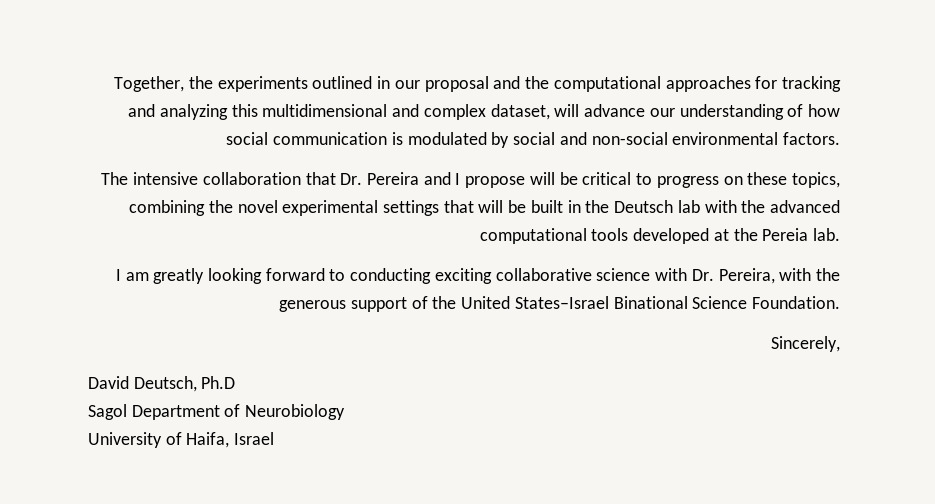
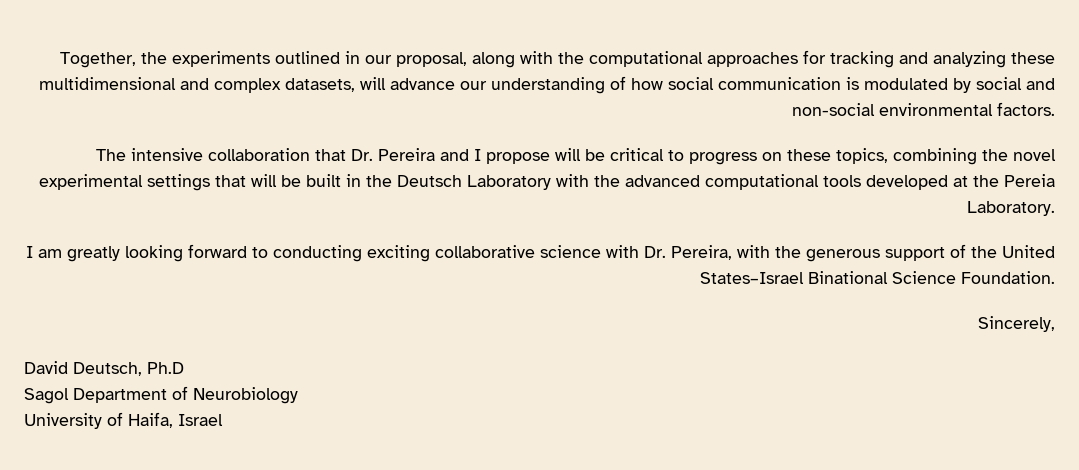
- Together, the experiments outlined in our proposal and the computational approaches for tracking and analyzing this multidimensional and complex dataset, will advance our understanding of how social communication is modulated by social and non-social environmental factors.
+ Together, the experiments outlined in our proposal, along with the computational approaches for tracking and analyzing these multidimensional and complex datasets, will advance our understanding of how social communication is modulated by social and non-social environmental factors.
- The intensive collaboration that Dr. Pereira and I propose will be critical to progress on these topics, combining the novel experimental settings that will be built in the Deutsch lab with the advanced computational tools developed at the Pereia lab.
+ The intensive collaboration that Dr. Pereira and I propose will be critical to progress on these topics, combining the novel experimental settings that will be built in the Deutsch Laboratory with the advanced computational tools developed at the Pereia Laboratory.

